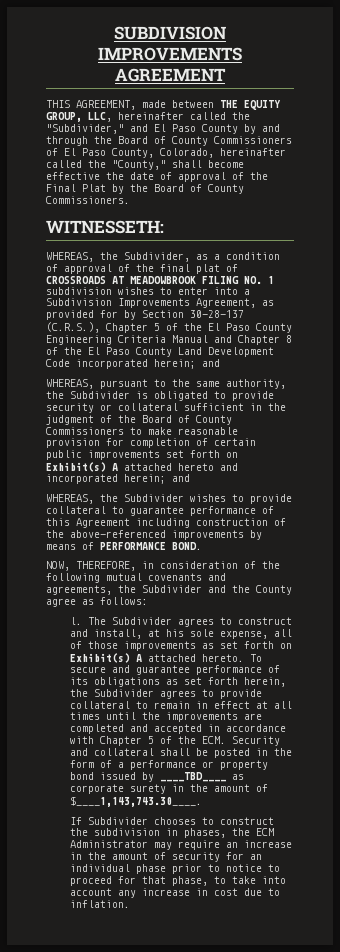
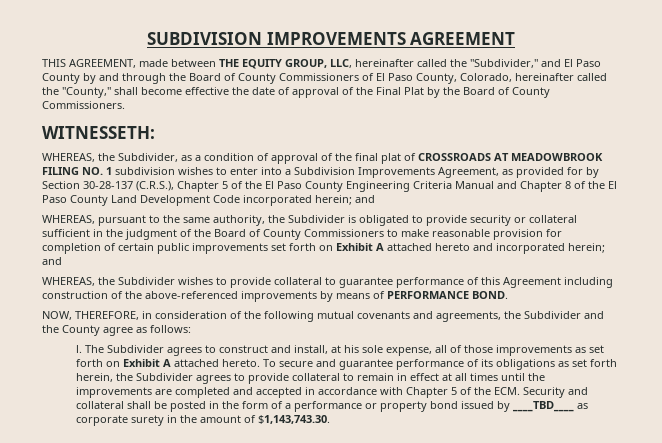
- WHEREAS, pursuant to the same authority, the Subdivider is obligated to provide security or collateral sufficient in the judgment of the Board of County Commissioners to make reasonable provision for completion of certain public improvements set forth on Exhibit(s) A attached hereto and incorporated herein; and
+ WHEREAS, pursuant to the same authority, the Subdivider is obligated to provide security or collateral sufficient in the judgment of the Board of County Commissioners to make reasonable provision for completion of certain public improvements set forth on Exhibit A attached hereto and incorporated herein; and
- The Subdivider agrees to construct and install, at his sole expense, all of those improvements as set forth on Exhibit(s) A attached hereto.
+ The Subdivider agrees to construct and install, at his sole expense, all of those improvements as set forth on Exhibit A attached hereto.
- To secure and guarantee performance of its obligations as set forth herein, the Subdivider agrees to provide collateral to remain in effect at all times until the improvements are completed and accepted in accordance with Chapter 5 of the ECM. Security and collateral shall be posted in the form of a performance or property bond issued by ____TBD____ as corporate surety in the amount of $____1,143,743.30____.
- If Subdivider chooses to construct the subdivision in phases, the ECM Administrator may require an increase in the amount of security for an individual phase prior to notice to proceed for that phase, to take into account any increase in cost due to inflation.
+ To secure and guarantee performance of its obligations as set forth herein, the Subdivider agrees to provide collateral to remain in effect at all times until the improvements are completed and accepted in accordance with Chapter 5 of the ECM. Security and collateral shall be posted in the form of a performance or property bond issued by ____TBD____ as corporate surety in the amount of $1,143,743.30.

